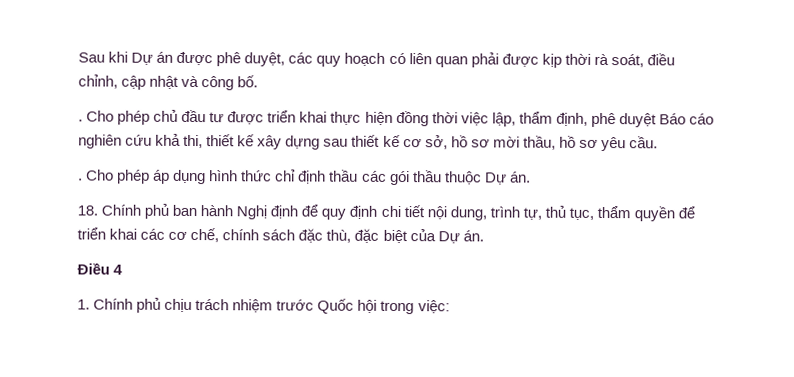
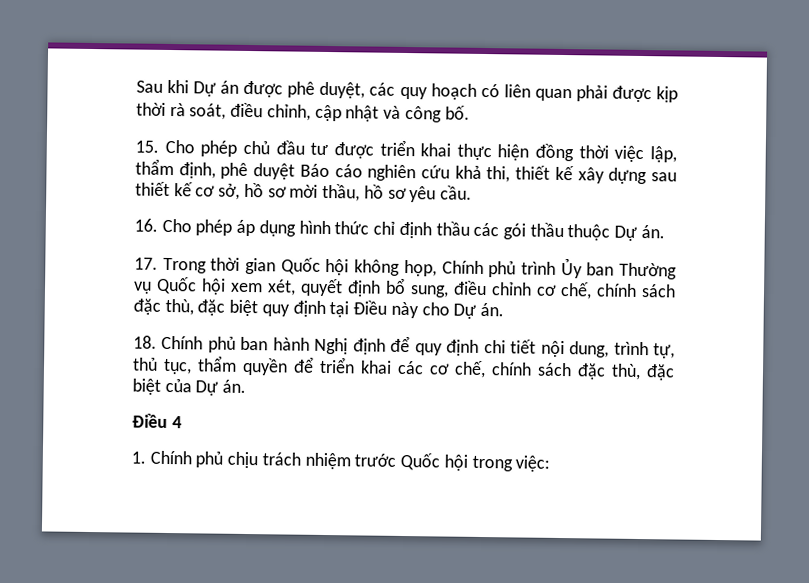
- . Cho phép chủ đầu tư được triển khai thực hiện đồng thời việc lập, thẩm định, phê duyệt Báo cáo nghiên cứu khả thi, thiết kế xây dựng sau thiết kế cơ sở, hồ sơ mời thầu, hồ sơ yêu cầu.
+ 15. Cho phép chủ đầu tư được triển khai thực hiện đồng thời việc lập, thẩm định, phê duyệt Báo cáo nghiên cứu khả thi, thiết kế xây dựng sau thiết kế cơ sở, hồ sơ mời thầu, hồ sơ yêu cầu.
- . Cho phép áp dụng hình thức chỉ định thầu các gói thầu thuộc Dự án.
+ 16. Cho phép áp dụng hình thức chỉ định thầu các gói thầu thuộc Dự án.
+ 17. Trong thời gian Quốc hội không họp, Chính phủ trình Ủy ban Thường vụ Quốc hội xem xét, quyết định bổ sung, điều chỉnh cơ chế, chính sách đặc thù, đặc biệt quy định tại Điều này cho Dự án.

